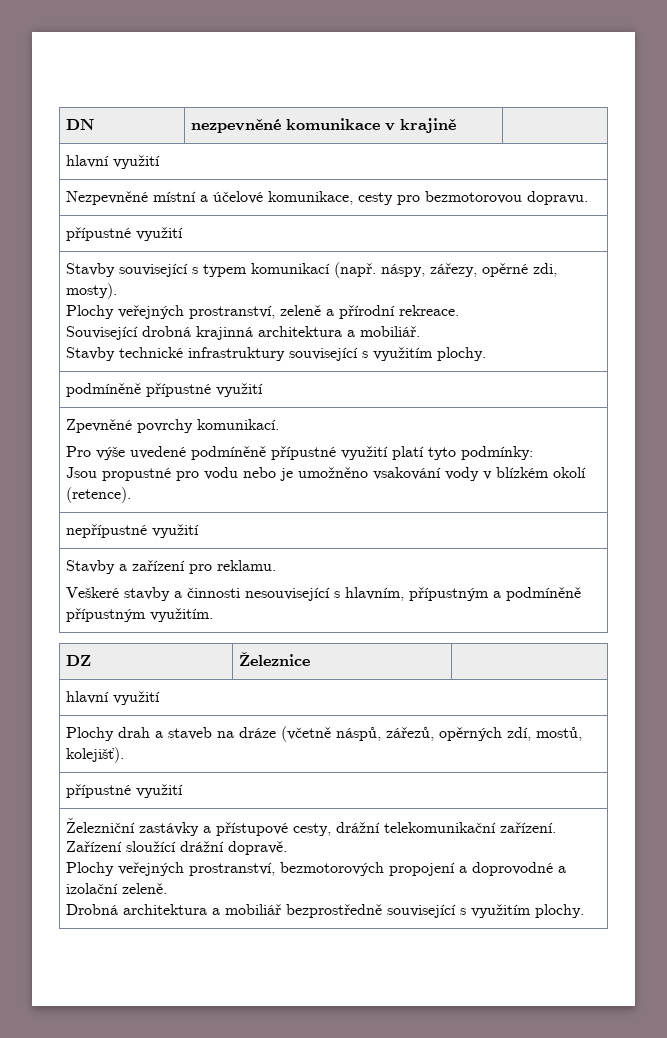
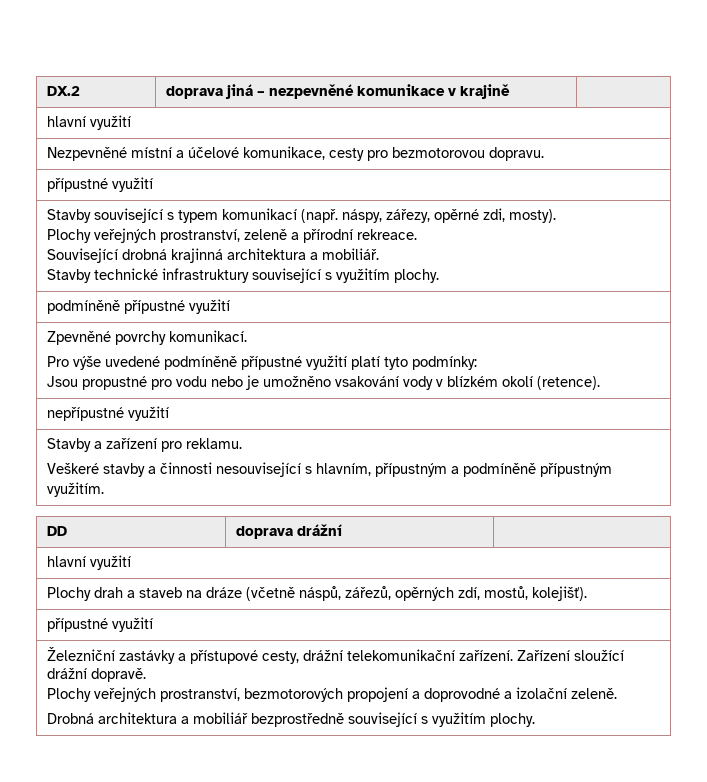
- DN | nezpevněné komunikace v krajině |
+ DX.2 | doprava jiná – nezpevněné komunikace v krajině |
- DZ | Železnice |
+ DD | doprava drážní |

